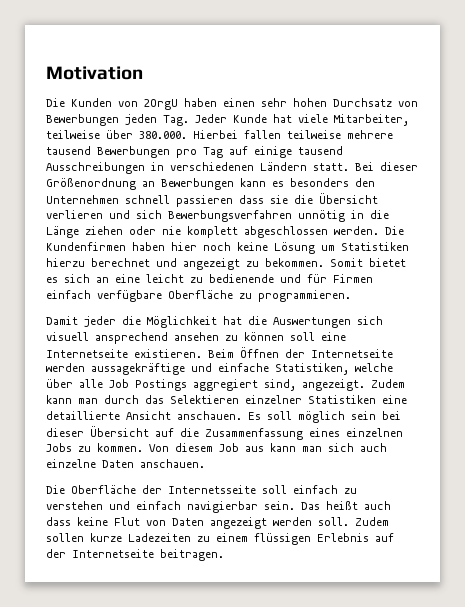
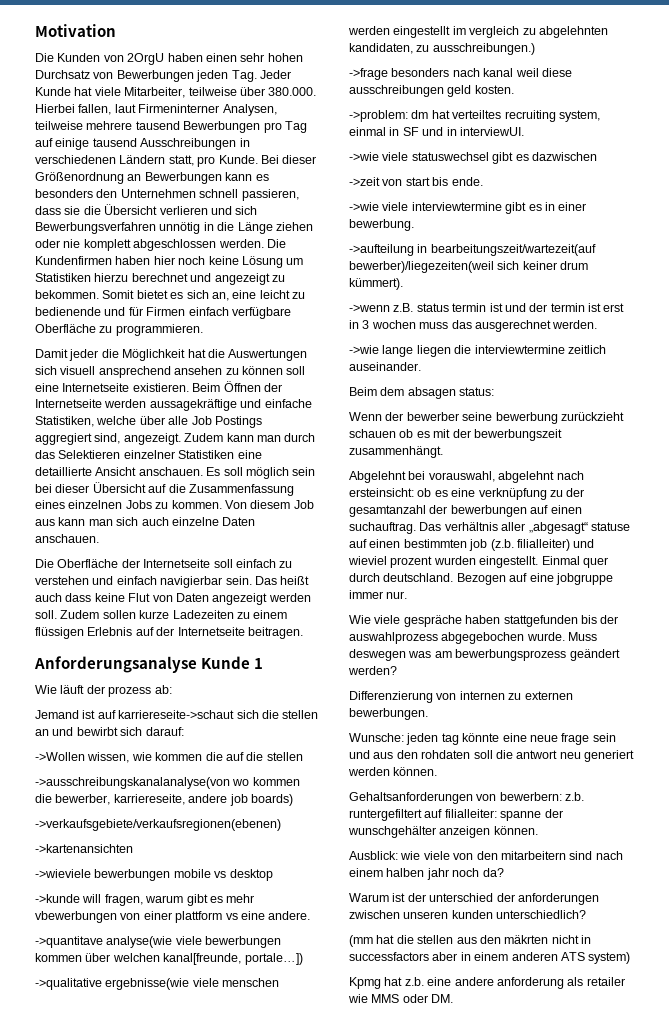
- Die Kunden von 2OrgU haben einen sehr hohen Durchsatz von Bewerbungen jeden Tag. Jeder Kunde hat viele Mitarbeiter, teilweise über 380.000. Hierbei fallen teilweise mehrere tausend Bewerbungen pro Tag auf einige tausend Ausschreibungen in verschiedenen Ländern statt.
+ Die Kunden von 2OrgU haben einen sehr hohen Durchsatz von Bewerbungen jeden Tag. Jeder Kunde hat viele Mitarbeiter, teilweise über 380.000. Hierbei fallen, laut Firmeninterner Analysen, teilweise mehrere tausend Bewerbungen pro Tag auf einige tausend Ausschreibungen in verschiedenen Ländern statt, pro Kunde.
- Bei dieser Größenordnung an Bewerbungen kann es besonders den Unternehmen schnell passieren dass sie die Übersicht verlieren und sich Bewerbungsverfahren unnötig in die Länge ziehen oder nie komplett abgeschlossen werden.
+ Bei dieser Größenordnung an Bewerbungen kann es besonders den Unternehmen schnell passieren, dass sie die Übersicht verlieren und sich Bewerbungsverfahren unnötig in die Länge ziehen oder nie komplett abgeschlossen werden.
- Somit bietet es sich an eine leicht zu bedienende und für Firmen einfach verfügbare Oberfläche zu programmieren.
+ Somit bietet es sich an, eine leicht zu bedienende und für Firmen einfach verfügbare Oberfläche zu programmieren.
- Die Oberfläche der Internetsseite soll einfach zu verstehen und einfach navigierbar sein.
+ Die Oberfläche der Internetseite soll einfach zu verstehen und einfach navigierbar sein.
+ Anforderungsanalyse Kunde 1
+ Wie läuft der prozess ab:
+ Jemand ist auf karriereseite->schaut sich die stellen an und bewirbt sich darauf:
+ ->Wollen wissen, wie kommen die auf die stellen
+ ->ausschreibungskanalanalyse(von wo kommen die bewerber, karriereseite, andere job boards)
+ ->verkaufsgebiete/verkaufsregionen(ebenen)
+ ->kartenansichten
+ ->wieviele bewerbungen mobile vs desktop
+ ->kunde will fragen, warum gibt es mehr vbewerbungen von einer plattform vs eine andere.
+ ->quantitave analyse(wie viele bewerbungen kommen über welchen kanal[freunde, portale…])
+ ->qualitative ergebnisse(wie viele menschen werden eingestellt im vergleich zu abgelehnten kandidaten, zu ausschreibungen.)
+ ->frage besonders nach kanal weil diese ausschreibungen geld kosten.
+ ->problem: dm hat verteiltes recruiting system, einmal in SF und in interviewUI.
+ ->wie viele statuswechsel gibt es dazwischen
+ ->zeit von start bis ende.
+ ->wie viele interviewtermine gibt es in einer bewerbung.
+ ->aufteilung in bearbeitungszeit/wartezeit(auf bewerber)/liegezeiten(weil sich keiner drum kümmert).
+ ->wenn z.B. status termin ist und der termin ist erst in 3 wochen muss das ausgerechnet werden.
+ ->wie lange liegen die interviewtermine zeitlich auseinander.
+ Beim dem absagen status:
+ Wenn der bewerber seine bewerbung zurückzieht schauen ob es mit der bewerbungszeit zusammenhängt.
+ Abgelehnt bei vorauswahl, abgelehnt nach ersteinsicht: ob es eine verknüpfung zu der gesamtanzahl der bewerbungen auf einen suchauftrag. Das verhältnis aller „abgesagt“ statuse auf einen bestimmten job (z.b. filialleiter) und wieviel prozent wurden eingestellt. Einmal quer durch deutschland. Bezogen auf eine jobgruppe immer nur.
+ Wie viele gespräche haben stattgefunden bis der auswahlprozess abgegebochen wurde. Muss deswegen was am bewerbungsprozess geändert werden?
+ Differenzierung von internen zu externen bewerbungen.
+ Wunsche: jeden tag könnte eine neue frage sein und aus den rohdaten soll die antwort neu generiert werden können.
+ Gehaltsanforderungen von bewerbern: z.b. runtergefiltert auf filialleiter: spanne der wunschgehälter anzeigen können.
+ Ausblick: wie viele von den mitarbeitern sind nach einem halben jahr noch da?
+ Warum ist der unterschied der anforderungen zwischen unseren kunden unterschiedlich?
+ (mm hat die stellen aus den mäkrten nicht in successfactors aber in einem anderen ATS system)
+ Kpmg hat z.b. eine andere anforderung als retailer wie MMS oder DM.

